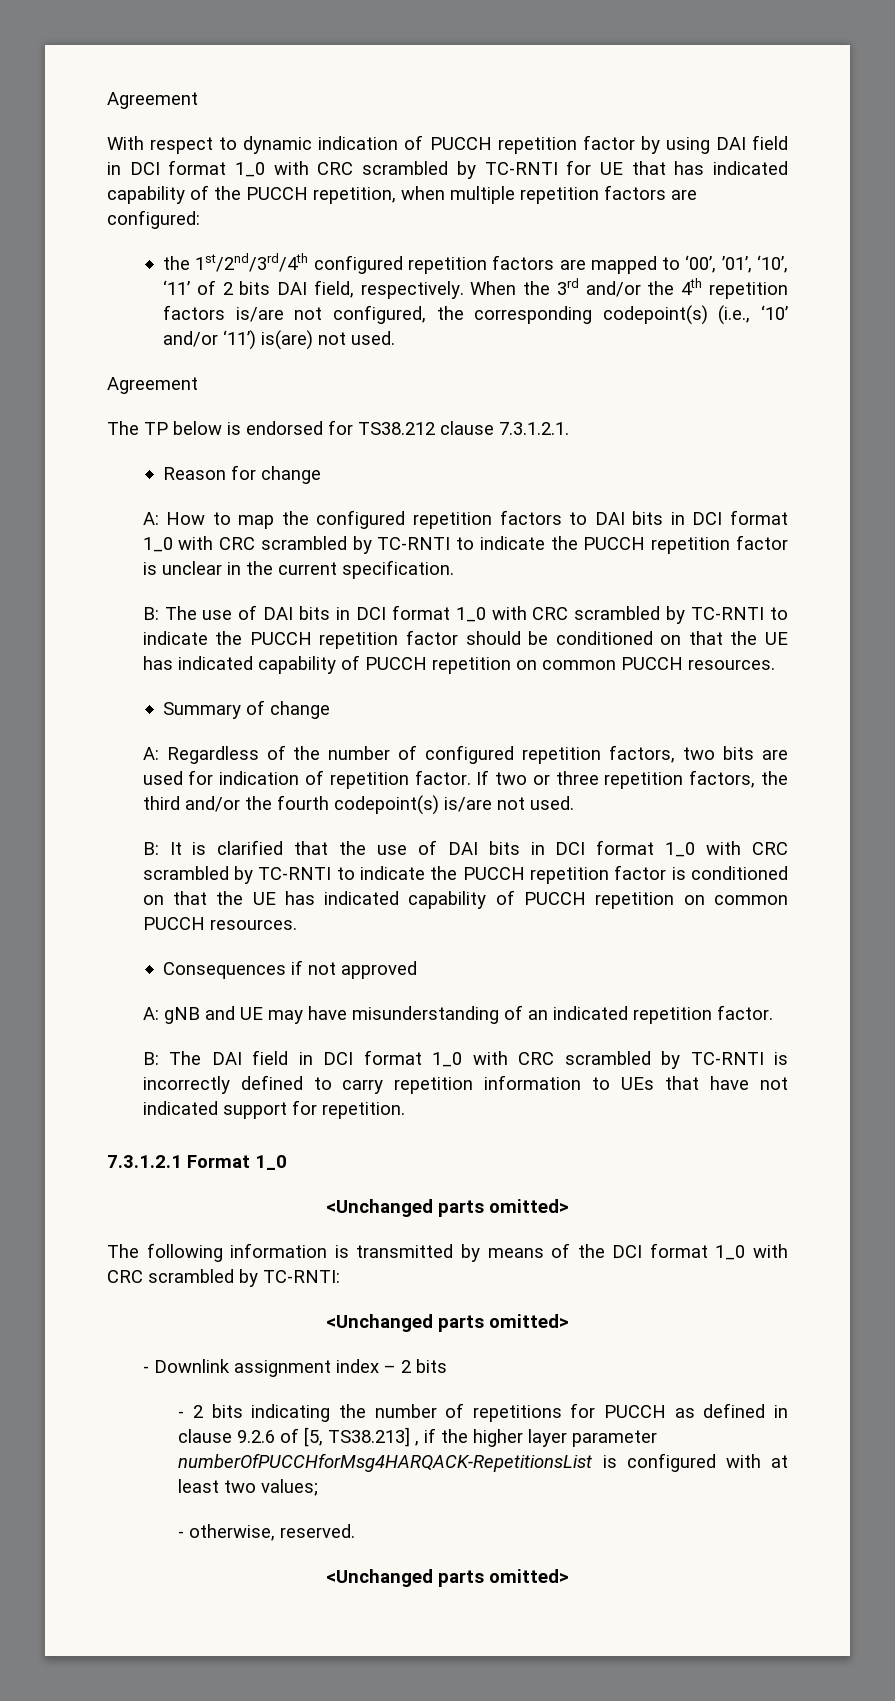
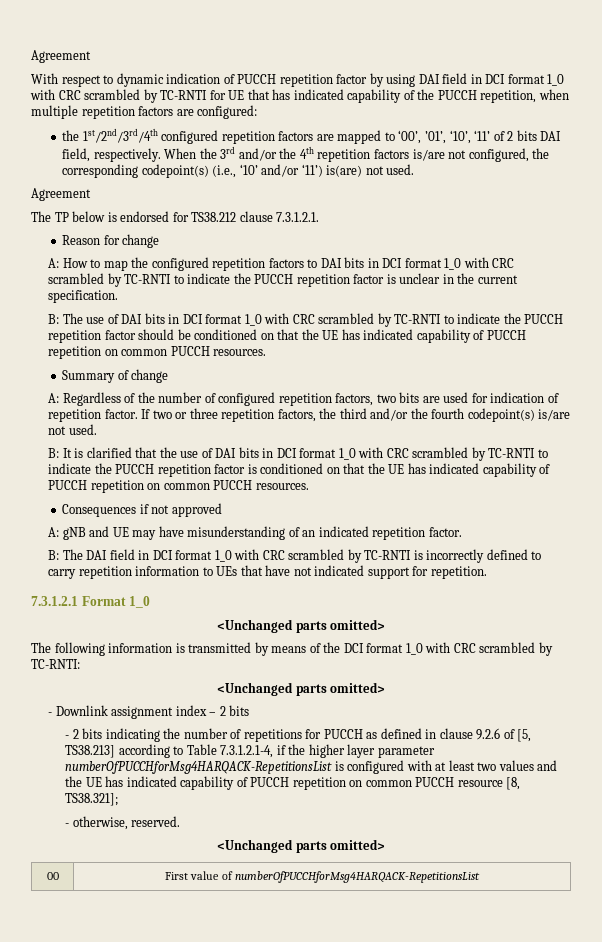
- - 2 bits indicating the number of repetitions for PUCCH as defined in clause 9.2.6 of [5, TS38.213] , if the higher layer parameter numberOfPUCCHforMsg4HARQACK-RepetitionsList is configured with at least two values;
+ - 2 bits indicating the number of repetitions for PUCCH as defined in clause 9.2.6 of [5, TS38.213] according to Table 7.3.1.2.1-4, if the higher layer parameter numberOfPUCCHforMsg4HARQACK-RepetitionsList is configured with at least two values and the UE has indicated capability of PUCCH repetition on common PUCCH resource [8, TS38.321];
+ 00 | First value of numberOfPUCCHforMsg4HARQACK-RepetitionsList

